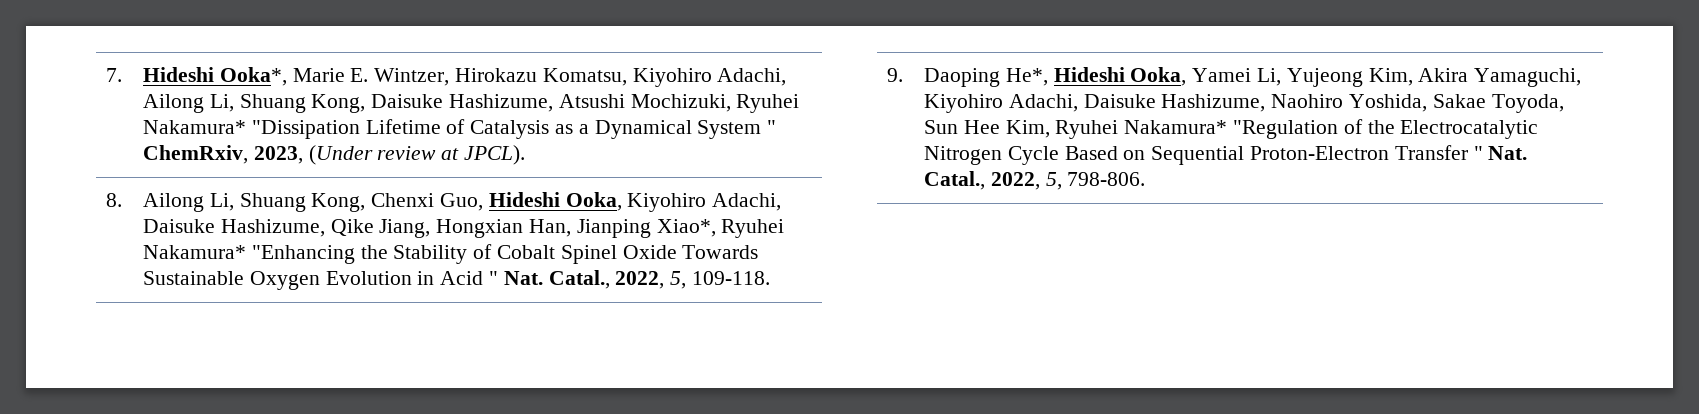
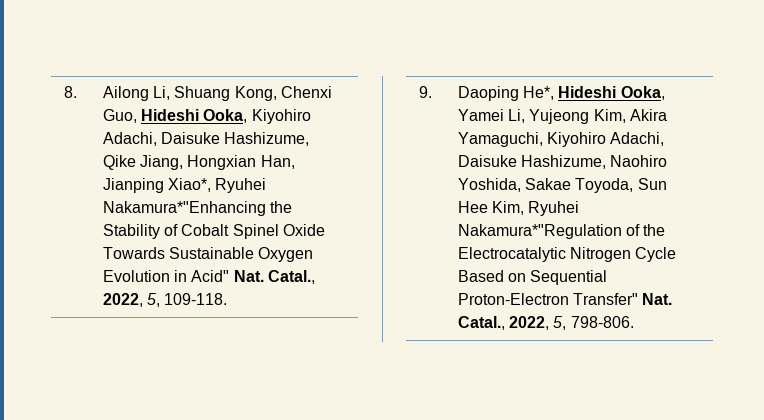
- 7. | Hideshi Ooka*, Marie E. Wintzer, Hirokazu Komatsu, Kiyohiro Adachi, Ailong Li, Shuang Kong, Daisuke Hashizume, Atsushi Mochizuki, Ryuhei Nakamura* "Dissipation Lifetime of Catalysis as a Dynamical System " ChemRxiv, 2023, (Under review at JPCL).
- 8. | Ailong Li, Shuang Kong, Chenxi Guo, Hideshi Ooka, Kiyohiro Adachi, Daisuke Hashizume, Qike Jiang, Hongxian Han, Jianping Xiao*, Ryuhei Nakamura* "Enhancing the Stability of Cobalt Spinel Oxide Towards Sustainable Oxygen Evolution in Acid " Nat. Catal., 2022, 5, 109-118.
+ 8. | Ailong Li, Shuang Kong, Chenxi Guo, Hideshi Ooka, Kiyohiro Adachi, Daisuke Hashizume, Qike Jiang, Hongxian Han, Jianping Xiao*, Ryuhei Nakamura*"Enhancing the Stability of Cobalt Spinel Oxide Towards Sustainable Oxygen Evolution in Acid" Nat. Catal., 2022, 5, 109-118.
- Daoping He*, Hideshi Ooka, Yamei Li, Yujeong Kim, Akira Yamaguchi, Kiyohiro Adachi, Daisuke Hashizume, Naohiro Yoshida, Sakae Toyoda, Sun Hee Kim, Ryuhei Nakamura* "Regulation of the Electrocatalytic Nitrogen Cycle Based on Sequential Proton-Electron Transfer " Nat. Catal., 2022, 5, 798-806.
+ Daoping He*, Hideshi Ooka, Yamei Li, Yujeong Kim, Akira Yamaguchi, Kiyohiro Adachi, Daisuke Hashizume, Naohiro Yoshida, Sakae Toyoda, Sun Hee Kim, Ryuhei Nakamura*"Regulation of the Electrocatalytic Nitrogen Cycle Based on Sequential Proton-Electron Transfer" Nat. Catal., 2022, 5, 798-806.

